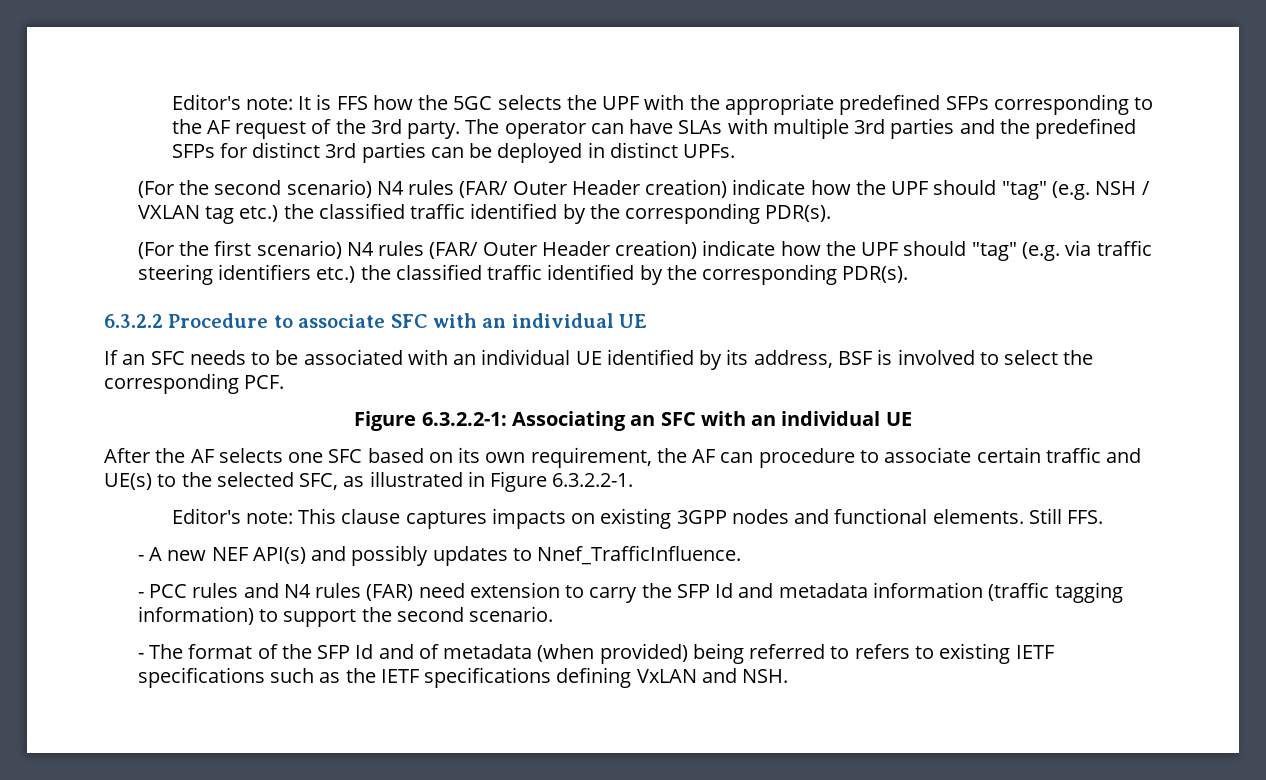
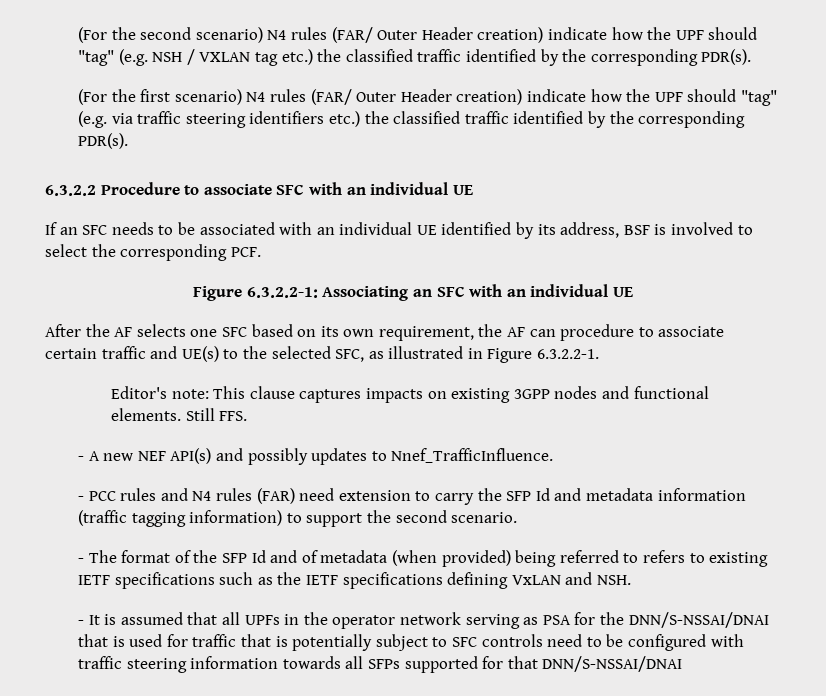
- Editor's note: It is FFS how the 5GC selects the UPF with the appropriate predefined SFPs corresponding to the AF request of the 3rd party. The operator can have SLAs with multiple 3rd parties and the predefined SFPs for distinct 3rd parties can be deployed in distinct UPFs.
+ - It is assumed that all UPFs in the operator network serving as PSA for the DNN/S-NSSAI/DNAI that is used for traffic that is potentially subject to SFC controls need to be configured with traffic steering information towards all SFPs supported for that DNN/S-NSSAI/DNAI

